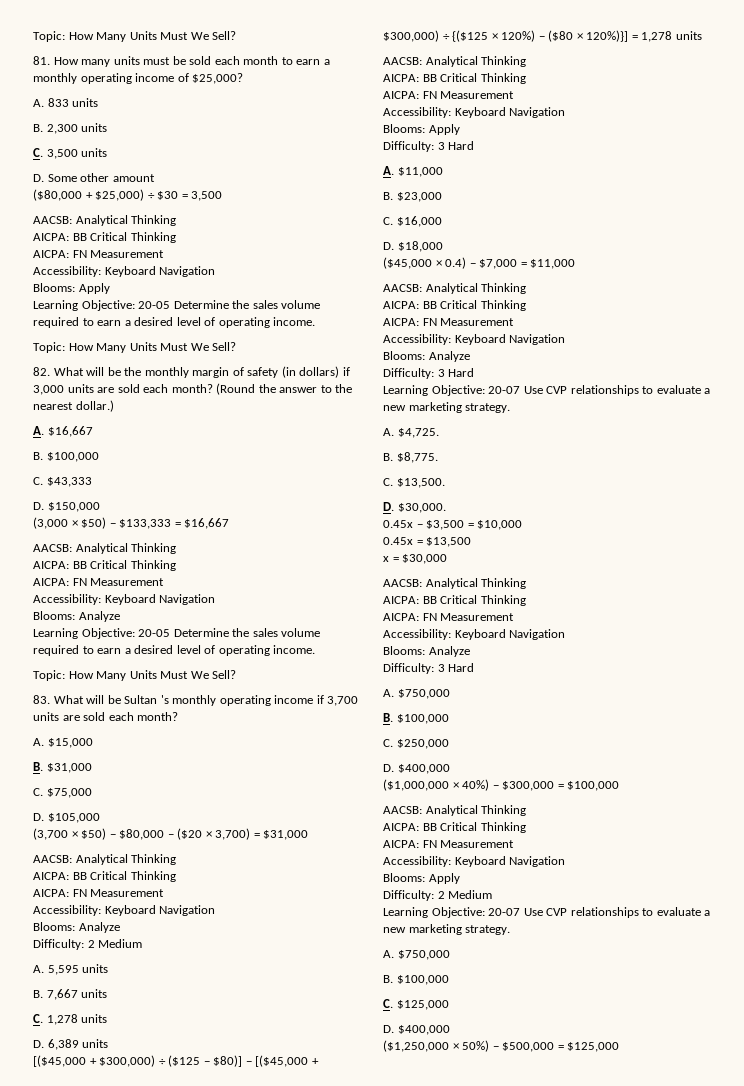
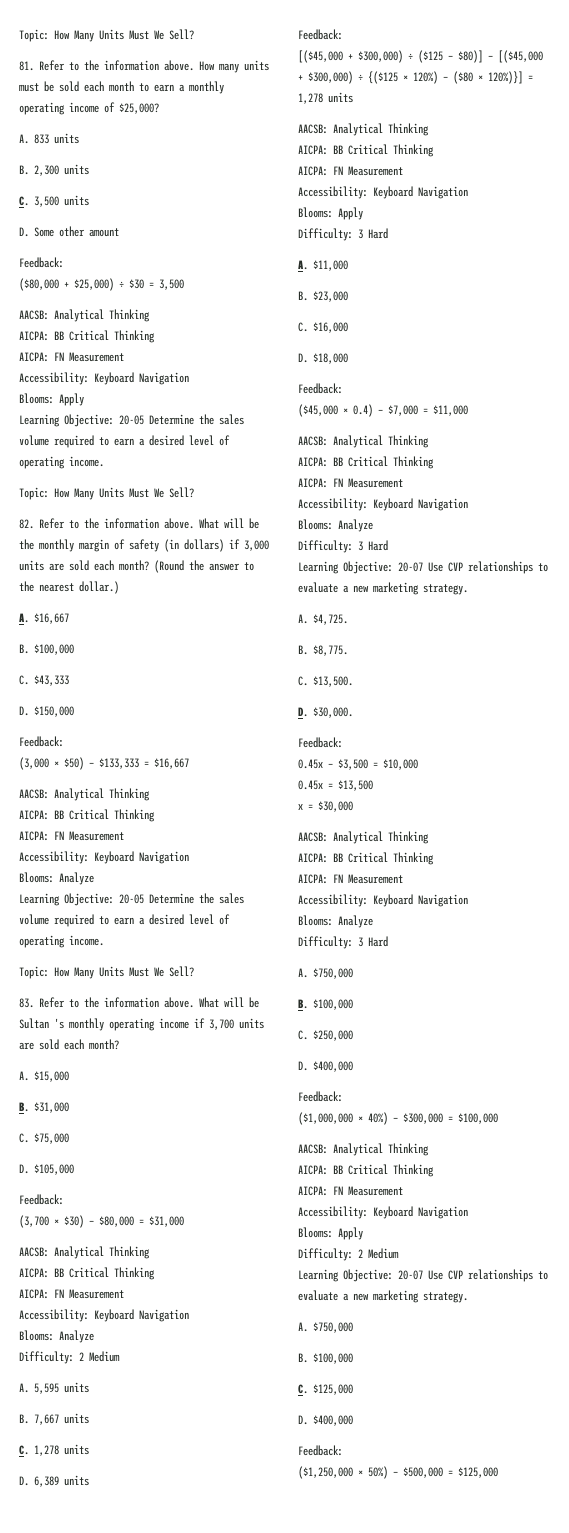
- 81. How many units must be sold each month to earn a monthly operating income of $25,000?
+ 81. Refer to the information above. How many units must be sold each month to earn a monthly operating income of $25,000?
  D. Some other amount
+ Feedback:
- 82. What will be the monthly margin of safety (in dollars) if 3,000 units are sold each month?
+ 82. Refer to the information above. What will be the monthly margin of safety (in dollars) if 3,000 units are sold each month?
  D. $150,000
+ Feedback:
- 83. What will be Sultan 's monthly operating income if 3,700 units are sold each month?
+ 83. Refer to the information above. What will be Sultan 's monthly operating income if 3,700 units are sold each month?
  D. $105,000
+ Feedback:
- (3,700 × $50) − $80,000 – ($20 × 3,700) = $31,000
+ (3,700 × $30) − $80,000 = $31,000
  D. 6,389 units
+ Feedback:
  D. $18,000
+ Feedback:
  D. $30,000.
+ Feedback:
  C. $250,000
  D. $400,000
+ Feedback:
  C. $125,000
  D. $400,000
+ Feedback:

